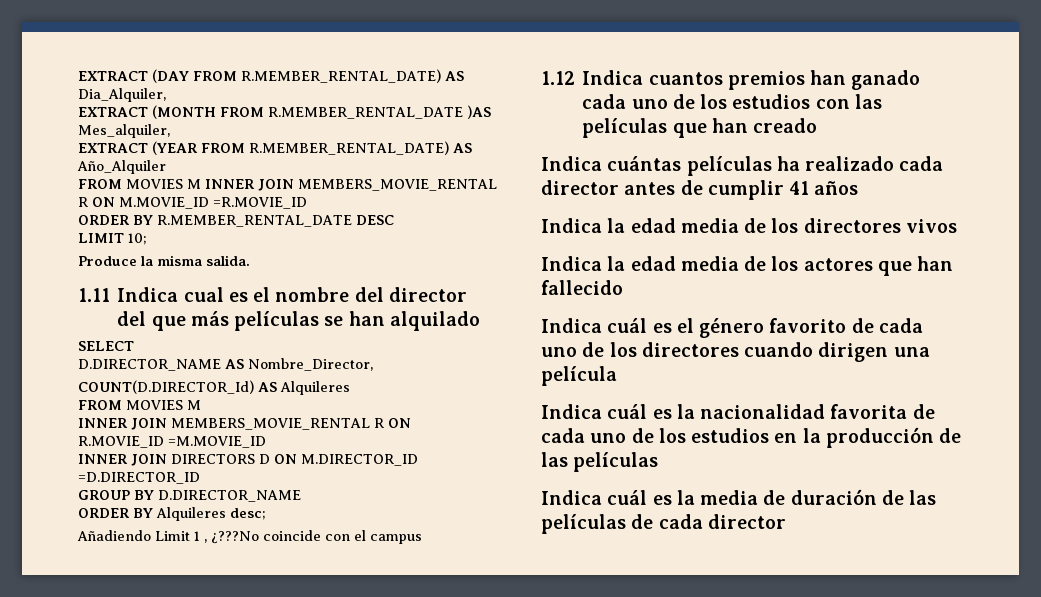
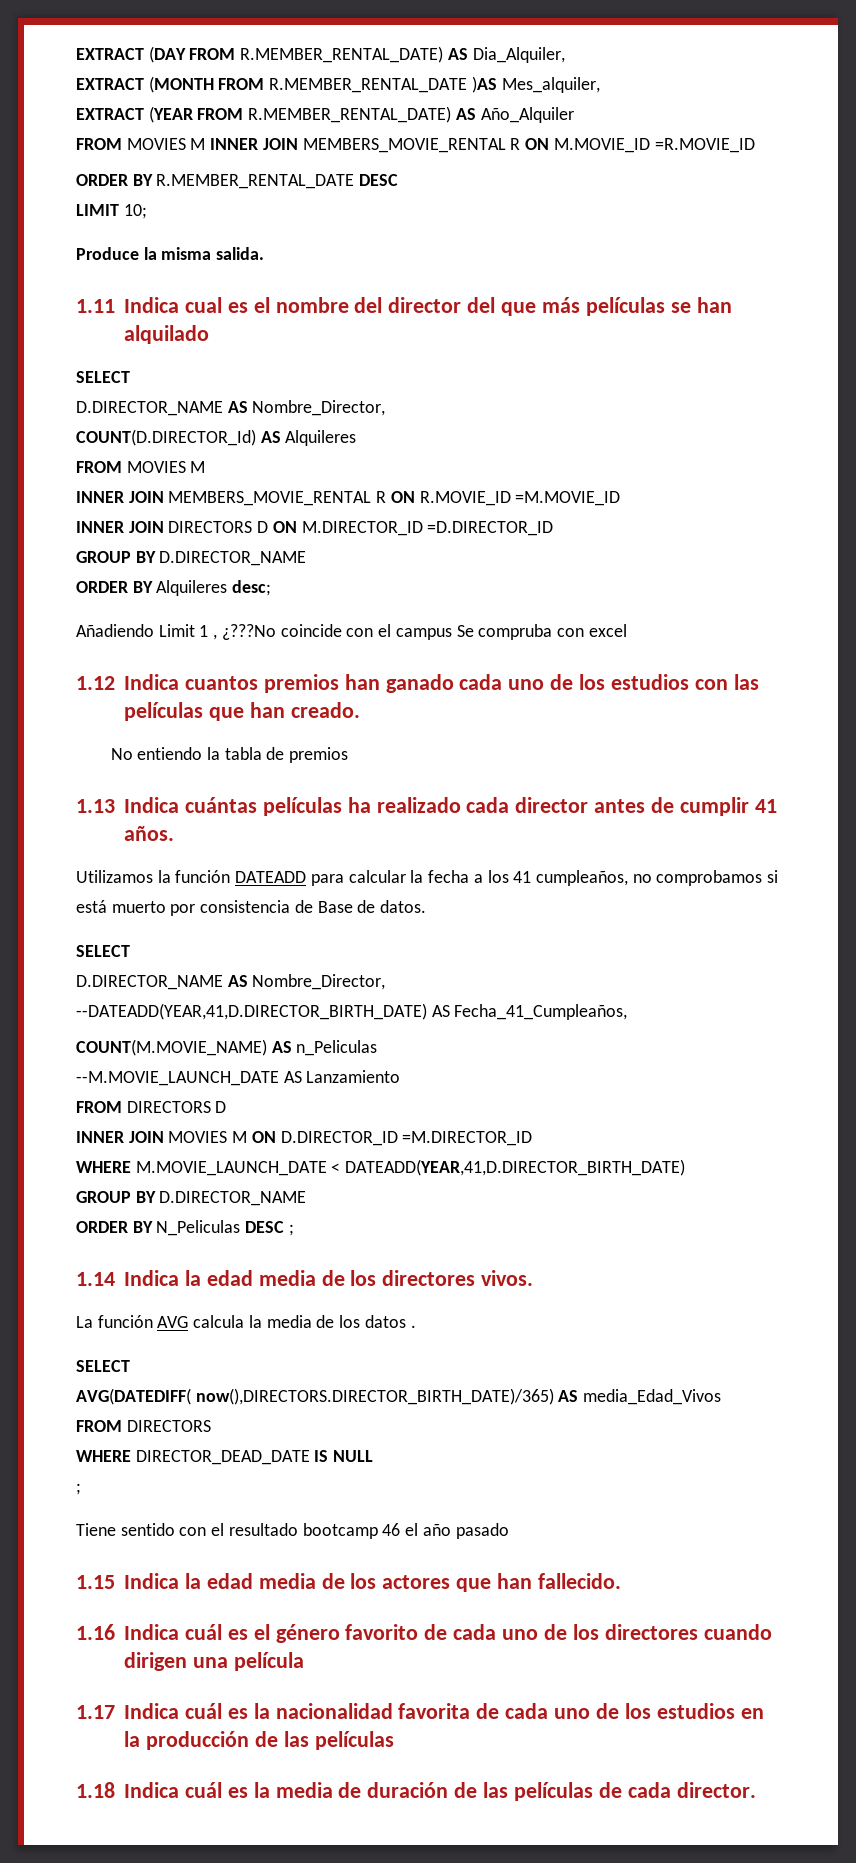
- Añadiendo Limit 1 , ¿???No coincide con el campus
+ Añadiendo Limit 1 , ¿???No coincide con el campus Se compruba con excel
- 1.12 Indica cuantos premios han ganado cada uno de los estudios con las películas que han creado
- Indica cuántas películas ha realizado cada director antes de cumplir 41 años
- Indica la edad media de los directores vivos
- Indica la edad media de los actores que han fallecido
- Indica cuál es el género favorito de cada uno de los directores cuando dirigen una película
+ 1.12 Indica cuantos premios han ganado cada uno de los estudios con las películas que han creado.
+ No entiendo la tabla de premios
+ 1.13 Indica cuántas películas ha realizado cada director antes de cumplir 41 años.
+ Utilizamos la función DATEADD para calcular la fecha a los 41 cumpleaños, no comprobamos si está muerto por consistencia de Base de datos.
+ SELECT
+ D.DIRECTOR_NAME AS Nombre_Director,
+ --DATEADD(YEAR,41,D.DIRECTOR_BIRTH_DATE) AS Fecha_41_Cumpleaños,
+ COUNT(M.MOVIE_NAME) AS n_Peliculas
+ --M.MOVIE_LAUNCH_DATE AS Lanzamiento
+ FROM DIRECTORS D
+ INNER JOIN MOVIES M ON D.DIRECTOR_ID =M.DIRECTOR_ID
+ WHERE M.MOVIE_LAUNCH_DATE < DATEADD(YEAR,41,D.DIRECTOR_BIRTH_DATE)
+ GROUP BY D.DIRECTOR_NAME
+ ORDER BY N_Peliculas DESC ;
+ 1.14 Indica la edad media de los directores vivos.
+ La función AVG calcula la media de los datos .
+ SELECT
+ AVG(DATEDIFF( now(),DIRECTORS.DIRECTOR_BIRTH_DATE)/365) AS media_Edad_Vivos
+ FROM DIRECTORS
+ WHERE DIRECTOR_DEAD_DATE IS NULL
+ ;
+ Tiene sentido con el resultado bootcamp 46 el año pasado
+ 1.15 Indica la edad media de los actores que han fallecido.
+ 1.16 Indica cuál es el género favorito de cada uno de los directores cuando dirigen una película
- Indica cuál es la nacionalidad favorita de cada uno de los estudios en la producción de las películas
+ 1.17 Indica cuál es la nacionalidad favorita de cada uno de los estudios en la producción de las películas
- Indica cuál es la media de duración de las películas de cada director
+ 1.18 Indica cuál es la media de duración de las películas de cada director.

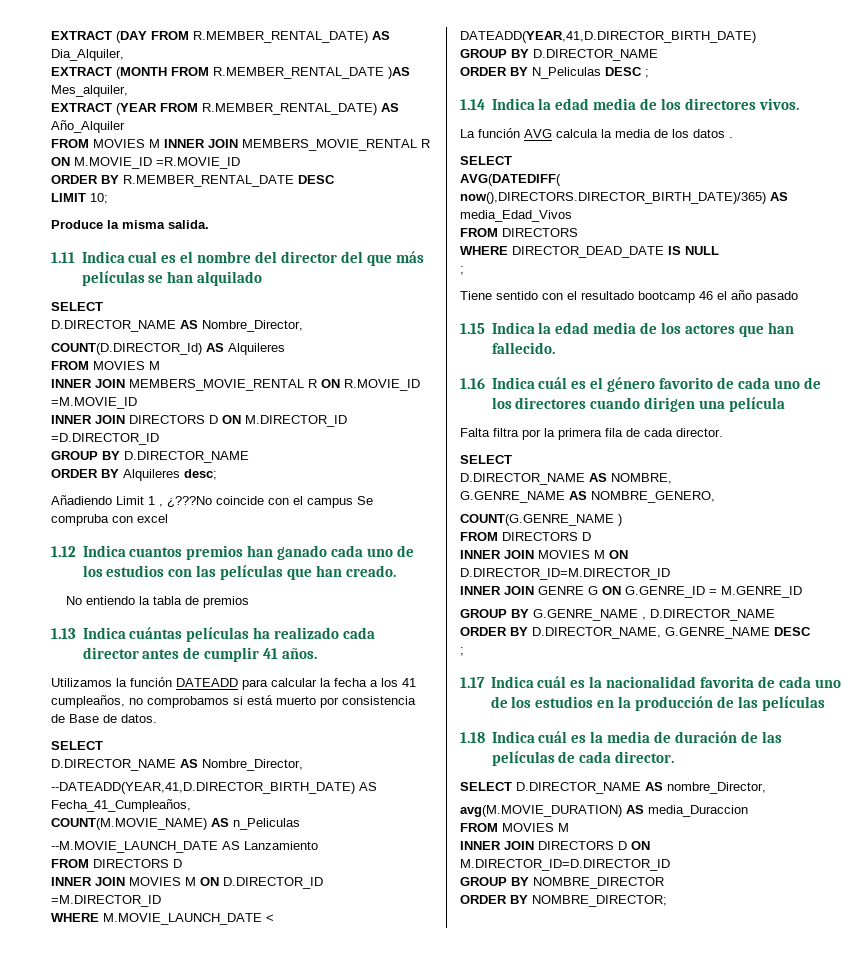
+ Falta filtra por la primera fila de cada director.
+ SELECT
+ D.DIRECTOR_NAME AS NOMBRE,
+ G.GENRE_NAME AS NOMBRE_GENERO,
+ COUNT(G.GENRE_NAME )
+ FROM DIRECTORS D
+ INNER JOIN MOVIES M ON D.DIRECTOR_ID=M.DIRECTOR_ID
+ INNER JOIN GENRE G ON G.GENRE_ID = M.GENRE_ID
+ GROUP BY G.GENRE_NAME , D.DIRECTOR_NAME
+ ORDER BY D.DIRECTOR_NAME, G.GENRE_NAME DESC
+ ;
+ SELECT D.DIRECTOR_NAME AS nombre_Director,
+ avg(M.MOVIE_DURATION) AS media_Duraccion
+ FROM MOVIES M
+ INNER JOIN DIRECTORS D ON M.DIRECTOR_ID=D.DIRECTOR_ID
+ GROUP BY NOMBRE_DIRECTOR
+ ORDER BY NOMBRE_DIRECTOR;

